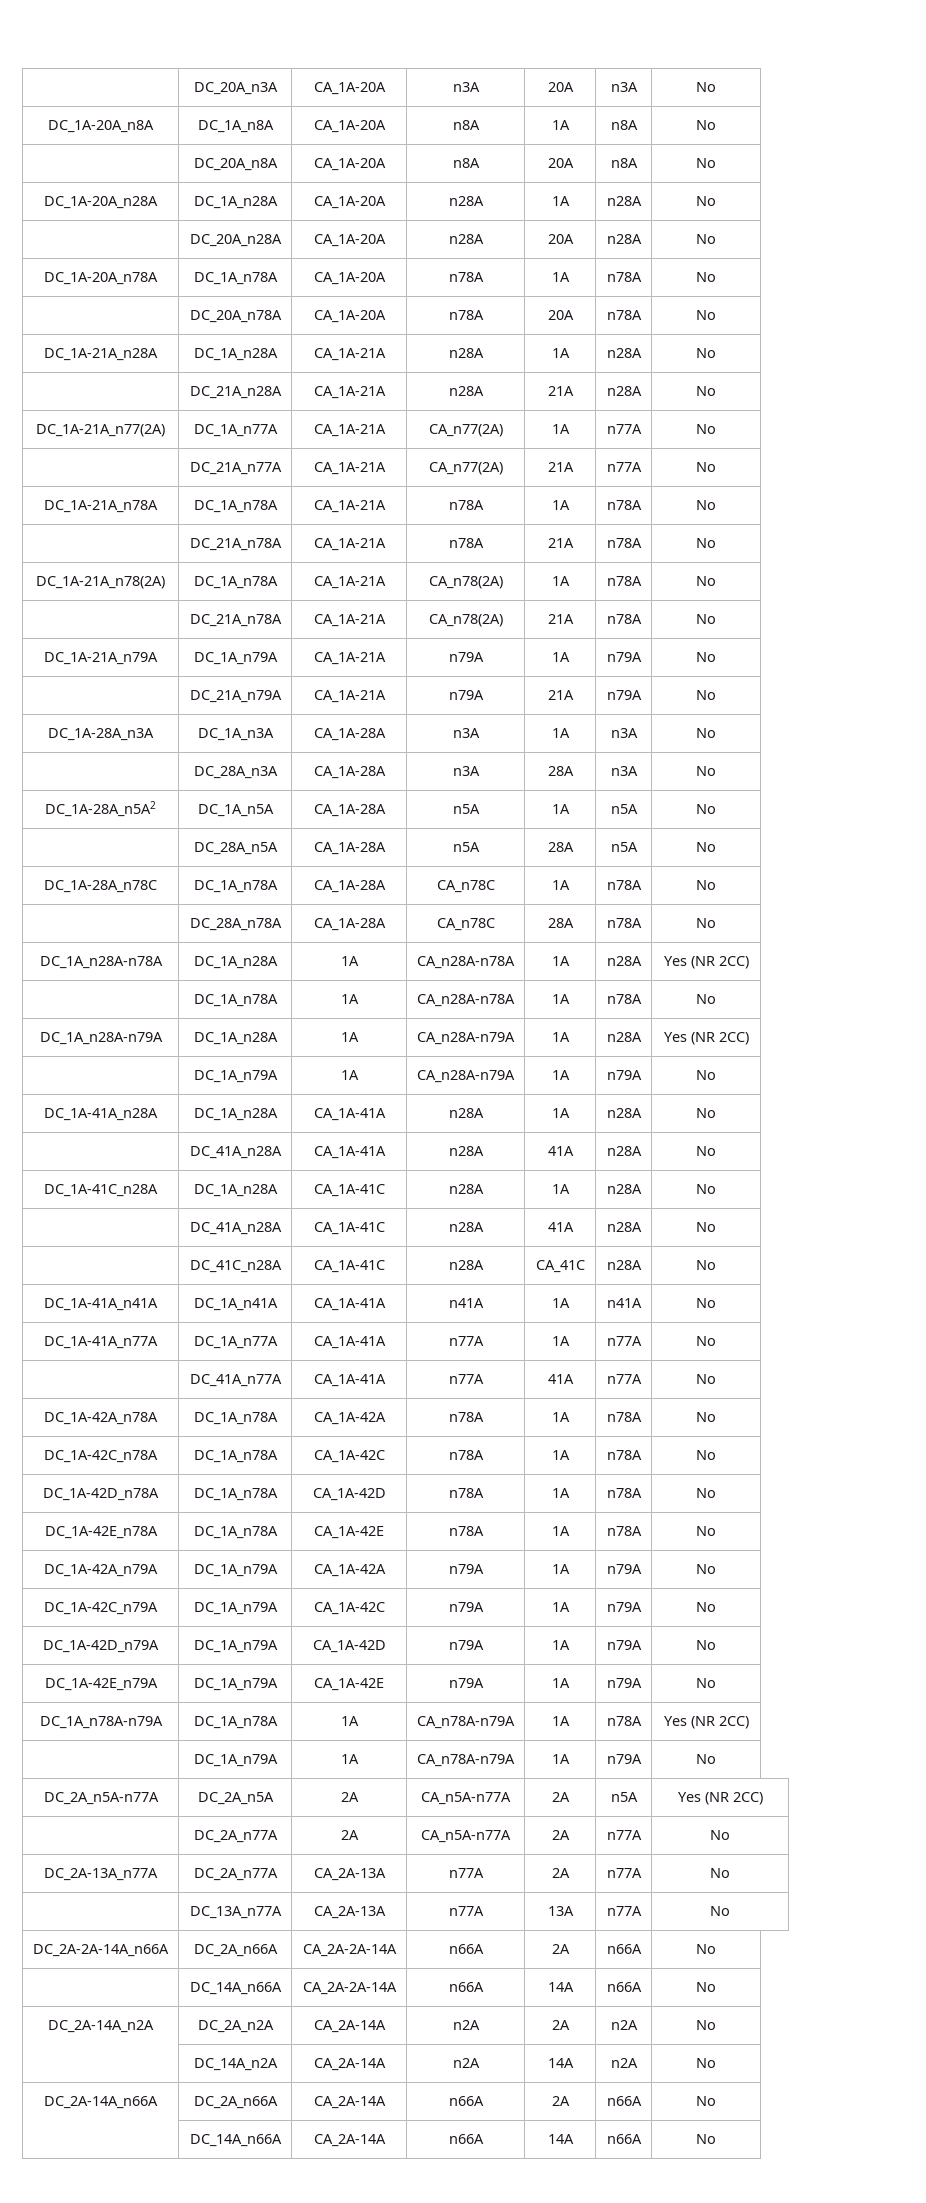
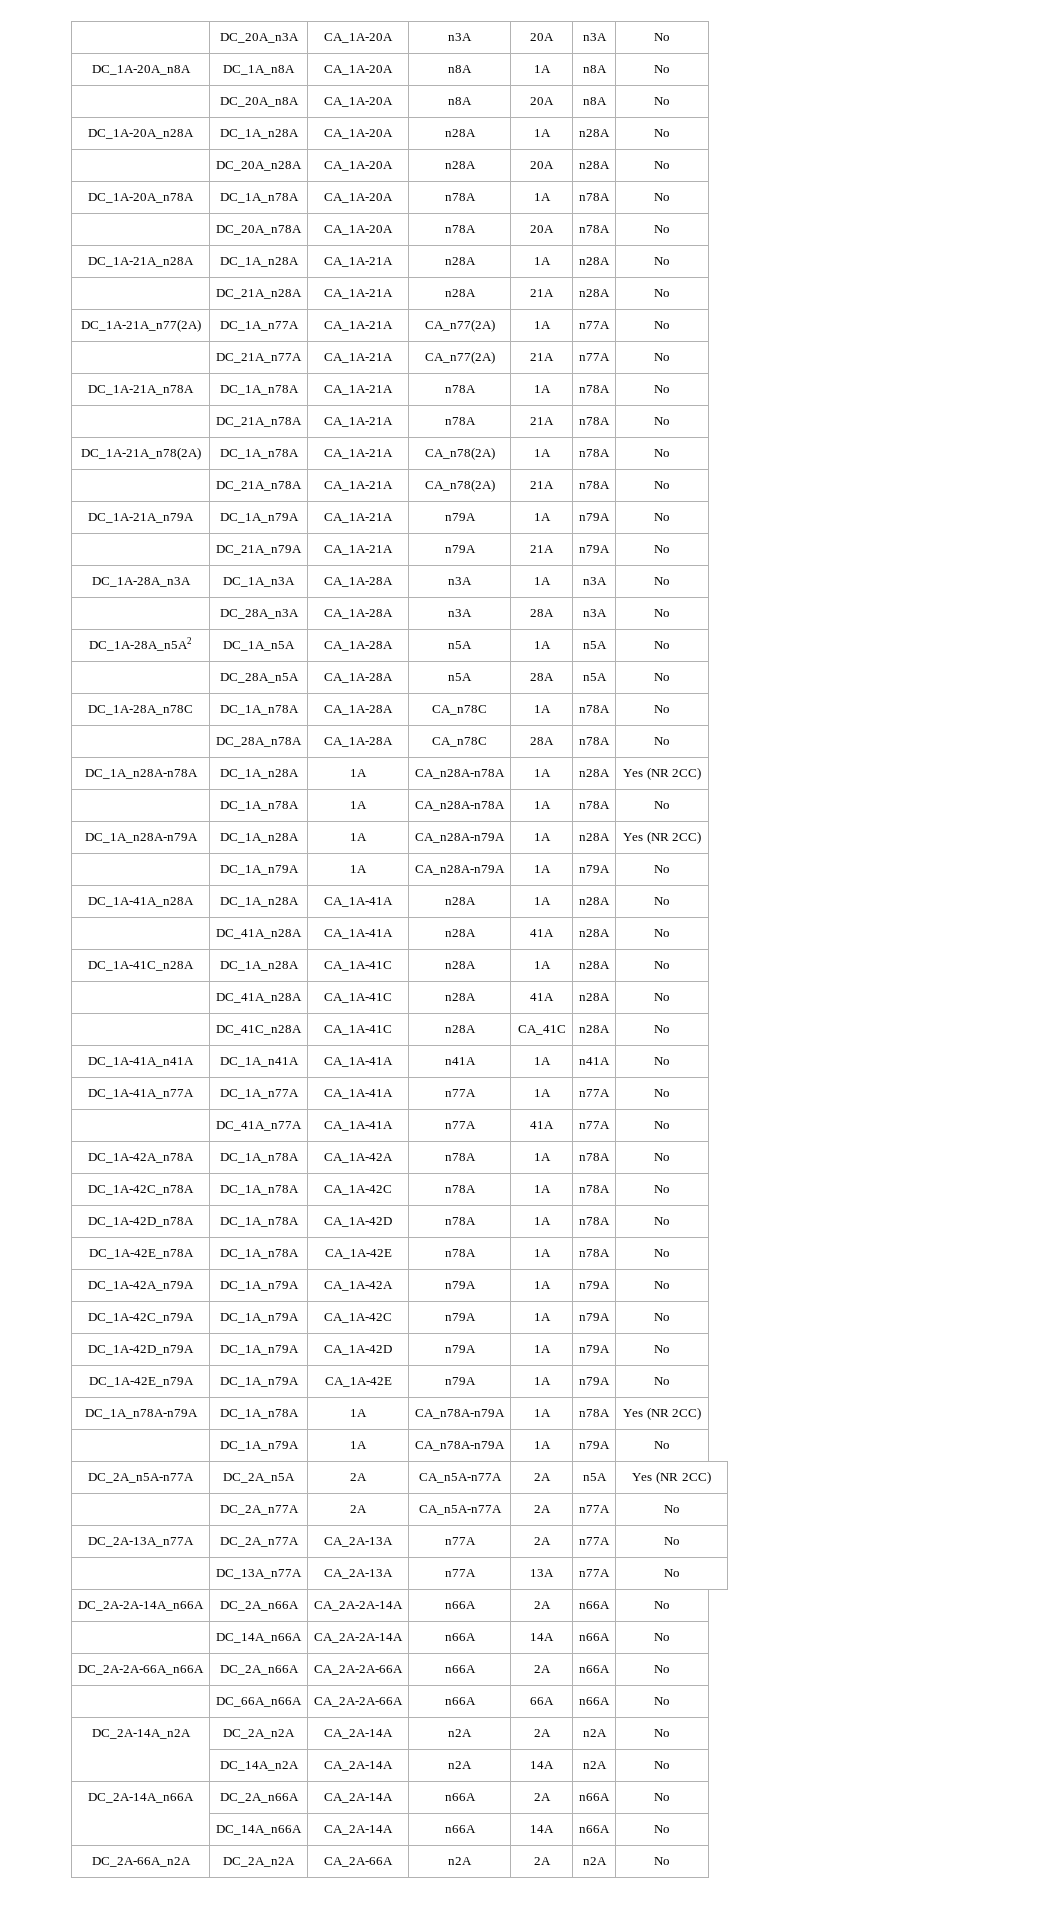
+ DC_2A-2A-66A_n66A | DC_2A_n66A | CA_2A-2A-66A | n66A | 2A | n66A | No
+ | DC_66A_n66A | CA_2A-2A-66A | n66A | 66A | n66A | No
+ DC_2A-66A_n2A | DC_2A_n2A | CA_2A-66A | n2A | 2A | n2A | No

